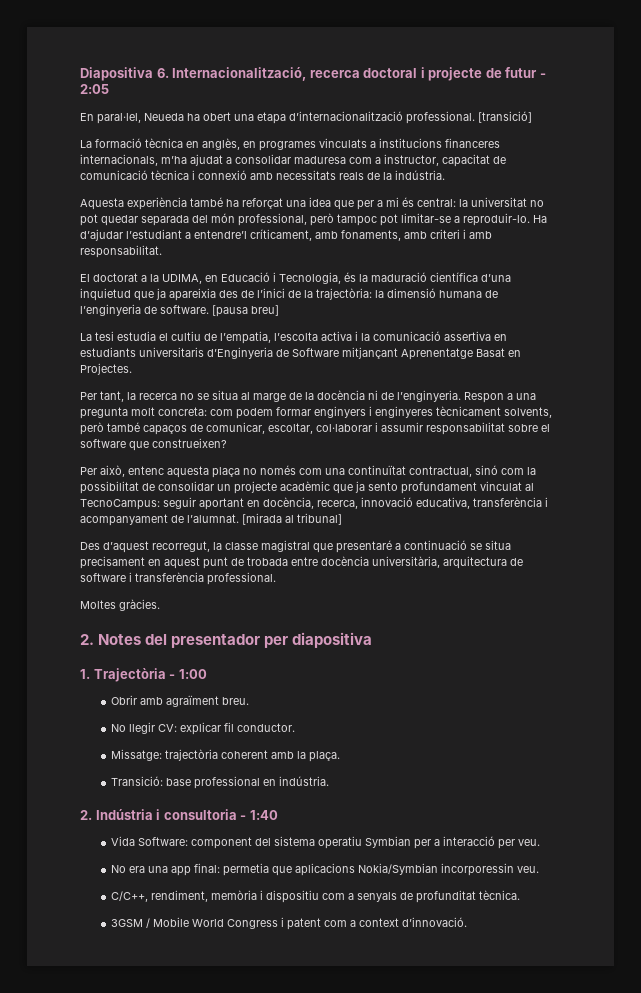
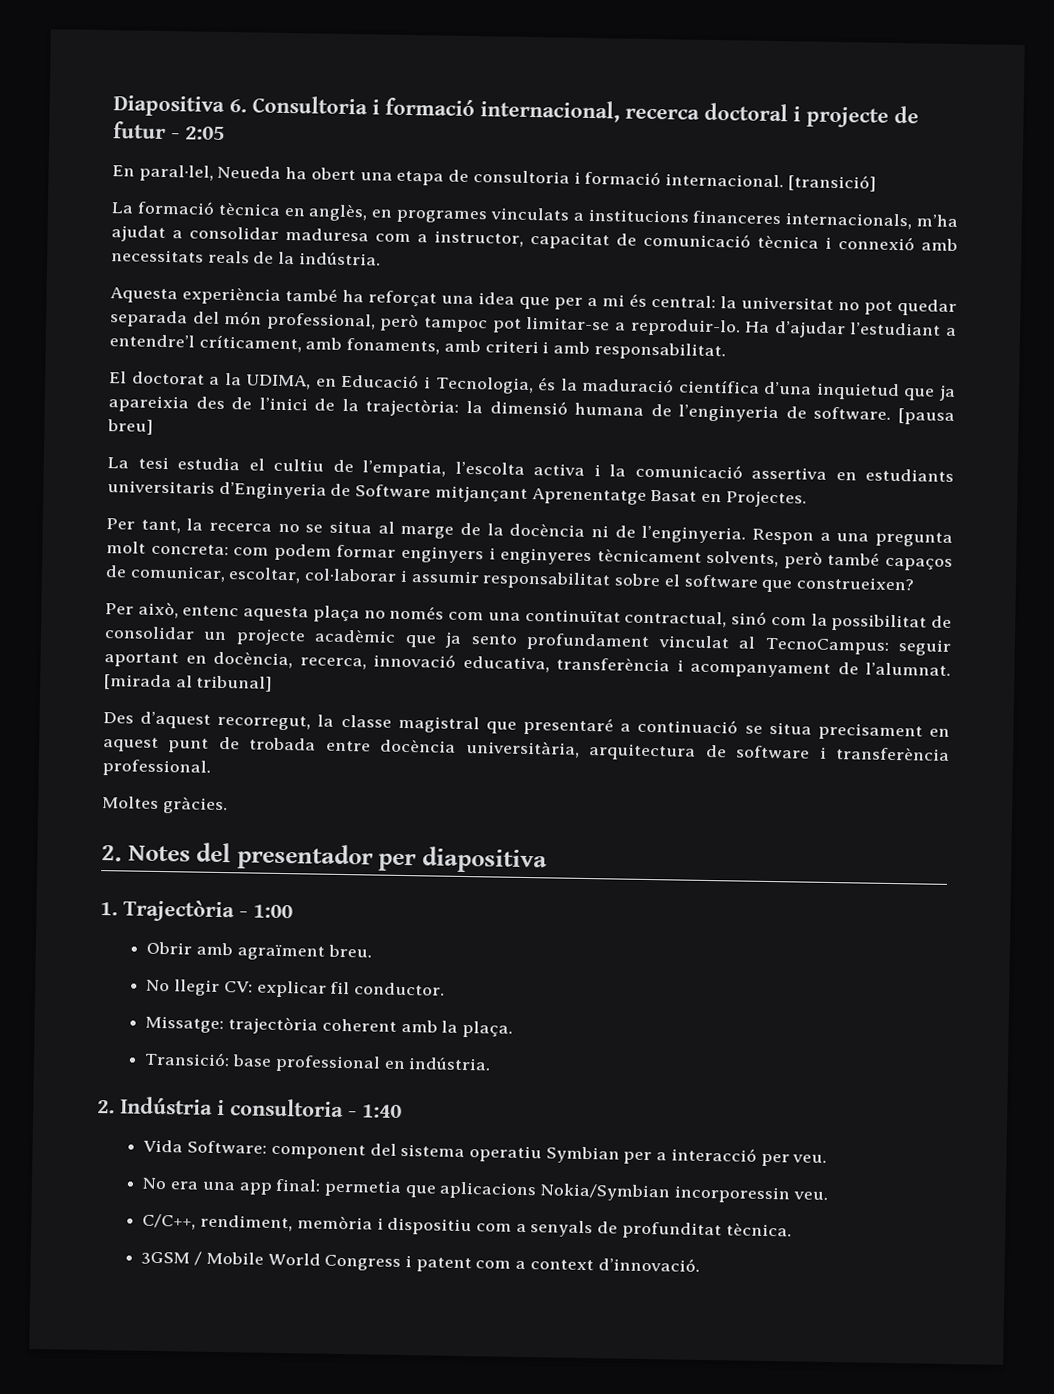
- Diapositiva 6. Internacionalització, recerca doctoral i projecte de futur - 2:05
+ Diapositiva 6. Consultoria i formació internacional, recerca doctoral i projecte de futur - 2:05
- En paral·lel, Neueda ha obert una etapa d’internacionalització professional.
+ En paral·lel, Neueda ha obert una etapa de consultoria i formació internacional.

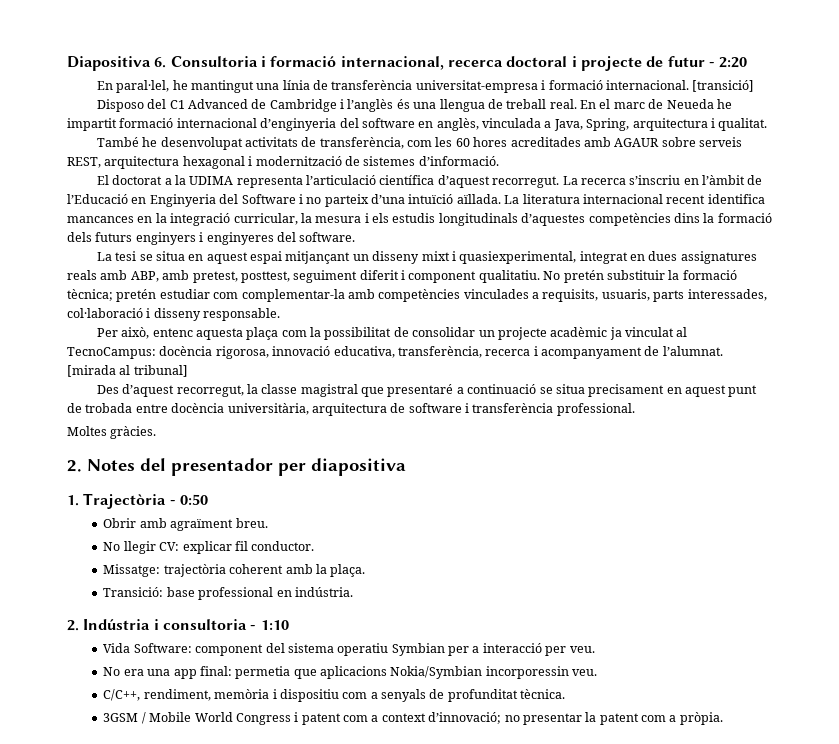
- Diapositiva 6. Consultoria i formació internacional, recerca doctoral i projecte de futur - 2:05
+ Diapositiva 6. Consultoria i formació internacional, recerca doctoral i projecte de futur - 2:20
- En paral·lel, Neueda ha obert una etapa de consultoria i formació internacional. [transició]
- La formació tècnica en anglès, en programes vinculats a institucions financeres internacionals, m’ha ajudat a consolidar maduresa com a instructor, capacitat de comunicació tècnica i connexió amb necessitats reals de la indústria.
- Aquesta experiència també ha reforçat una idea que per a mi és central: la universitat no pot quedar separada del món professional, però tampoc pot limitar-se a reproduir-lo. Ha d’ajudar l’estudiant a entendre’l críticament, amb fonaments, amb criteri i amb responsabilitat.
- El doctorat a la UDIMA, en Educació i Tecnologia, és la maduració científica d’una inquietud que ja apareixia des de l’inici de la trajectòria: la dimensió humana de l’enginyeria de software. [pausa breu]
+ En paral·lel, he mantingut una línia de transferència universitat-empresa i formació internacional. [transició]
+ Disposo del C1 Advanced de Cambridge i l’anglès és una llengua de treball real. En el marc de Neueda he impartit formació internacional d’enginyeria del software en anglès, vinculada a Java, Spring, arquitectura i qualitat.
+ També he desenvolupat activitats de transferència, com les 60 hores acreditades amb AGAUR sobre serveis REST, arquitectura hexagonal i modernització de sistemes d’informació.
+ El doctorat a la UDIMA representa l’articulació científica d’aquest recorregut. La recerca s’inscriu en l’àmbit de l’Educació en Enginyeria del Software i no parteix d’una intuïció aïllada. La literatura internacional recent identifica mancances en la integració curricular, la mesura i els estudis longitudinals d’aquestes competències dins la formació dels futurs enginyers i enginyeres del software.
- La tesi estudia el cultiu de l’empatia, l’escolta activa i la comunicació assertiva en estudiants universitaris d’Enginyeria de Software mitjançant Aprenentatge Basat en Projectes.
- Per tant, la recerca no se situa al marge de la docència ni de l’enginyeria. Respon a una pregunta molt concreta: com podem formar enginyers i enginyeres tècnicament solvents, però també capaços de comunicar, escoltar, col·laborar i assumir responsabilitat sobre el software que construeixen?
+ La tesi se situa en aquest espai mitjançant un disseny mixt i quasiexperimental, integrat en dues assignatures reals amb ABP, amb pretest, posttest, seguiment diferit i component qualitatiu. No pretén substituir la formació tècnica; pretén estudiar com complementar-la amb competències vinculades a requisits, usuaris, parts interessades, col·laboració i disseny responsable.
- Per això, entenc aquesta plaça no només com una continuïtat contractual, sinó com la possibilitat de consolidar un projecte acadèmic que ja sento profundament vinculat al TecnoCampus: seguir aportant en docència, recerca, innovació educativa, transferència i acompanyament de l’alumnat.
+ Per això, entenc aquesta plaça com la possibilitat de consolidar un projecte acadèmic ja vinculat al TecnoCampus: docència rigorosa, innovació educativa, transferència, recerca i acompanyament de l’alumnat.
- 1. Trajectòria - 1:00
+ 1. Trajectòria - 0:50
- 2. Indústria i consultoria - 1:40
+ 2. Indústria i consultoria - 1:10
- 3GSM / Mobile World Congress i patent com a context d’innovació.
+ 3GSM / Mobile World Congress i patent com a context d’innovació; no presentar la patent com a pròpia.

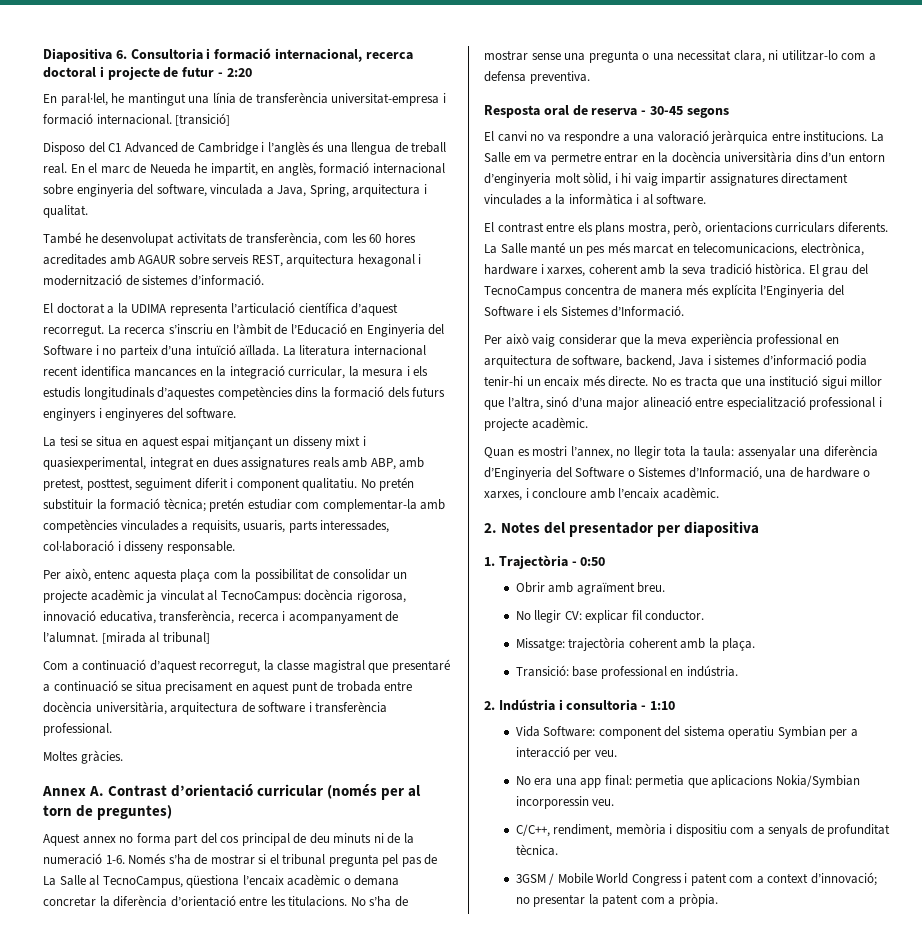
- En el marc de Neueda he impartit formació internacional d’enginyeria del software en anglès, vinculada a Java, Spring, arquitectura i qualitat.
+ En el marc de Neueda he impartit, en anglès, formació internacional sobre enginyeria del software, vinculada a Java, Spring, arquitectura i qualitat.
- Des d’aquest recorregut, la classe magistral que presentaré a continuació se situa precisament en aquest punt de trobada entre docència universitària, arquitectura de software i transferència professional.
+ Com a continuació d’aquest recorregut, la classe magistral que presentaré a continuació se situa precisament en aquest punt de trobada entre docència universitària, arquitectura de software i transferència professional.
+ Annex A. Contrast d’orientació curricular (només per al torn de preguntes)
+ Aquest annex no forma part del cos principal de deu minuts ni de la numeració 1-6. Només s’ha de mostrar si el tribunal pregunta pel pas de La Salle al TecnoCampus, qüestiona l’encaix acadèmic o demana concretar la diferència d’orientació entre les titulacions. No s’ha de mostrar sense una pregunta o una necessitat clara, ni utilitzar-lo com a defensa preventiva.
+ Resposta oral de reserva - 30-45 segons
+ El canvi no va respondre a una valoració jeràrquica entre institucions. La Salle em va permetre entrar en la docència universitària dins d’un entorn d’enginyeria molt sòlid, i hi vaig impartir assignatures directament vinculades a la informàtica i al software.
+ El contrast entre els plans mostra, però, orientacions curriculars diferents. La Salle manté un pes més marcat en telecomunicacions, electrònica, hardware i xarxes, coherent amb la seva tradició històrica. El grau del TecnoCampus concentra de manera més explícita l’Enginyeria del Software i els Sistemes d’Informació.
+ Per això vaig considerar que la meva experiència professional en arquitectura de software, backend, Java i sistemes d’informació podia tenir-hi un encaix més directe. No es tracta que una institució sigui millor que l’altra, sinó d’una major alineació entre especialització professional i projecte acadèmic.
+ Quan es mostri l’annex, no llegir tota la taula: assenyalar una diferència d’Enginyeria del Software o Sistemes d’Informació, una de hardware o xarxes, i concloure amb l’encaix acadèmic.

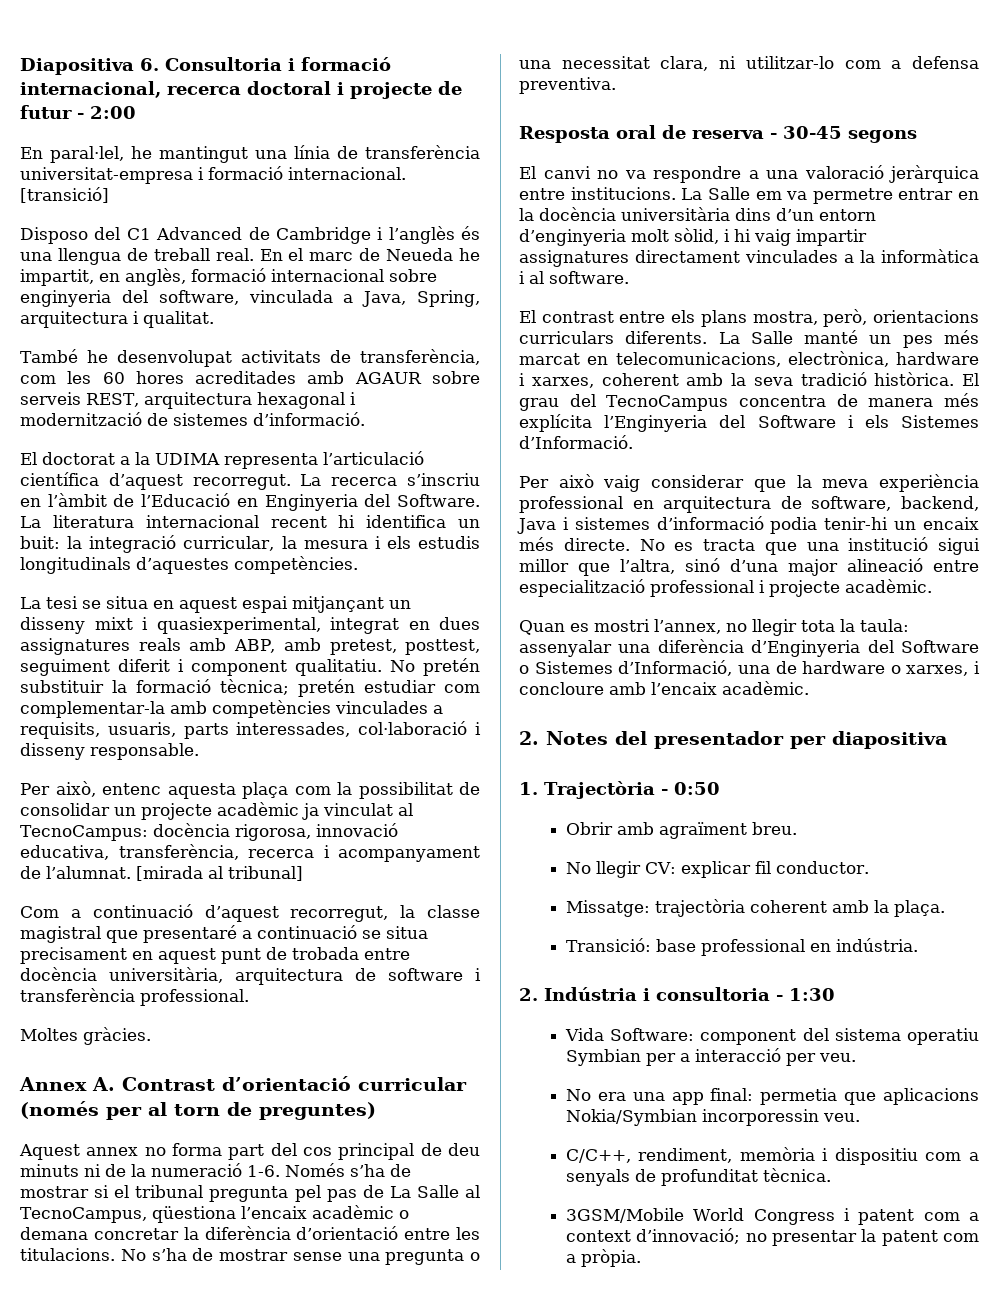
- Diapositiva 6. Consultoria i formació internacional, recerca doctoral i projecte de futur - 2:20
+ Diapositiva 6. Consultoria i formació internacional, recerca doctoral i projecte de futur - 2:00
- La recerca s’inscriu en l’àmbit de l’Educació en Enginyeria del Software i no parteix d’una intuïció aïllada. La literatura internacional recent identifica mancances en la integració curricular, la mesura i els estudis longitudinals d’aquestes competències dins la formació dels futurs enginyers i enginyeres del software.
+ La recerca s’inscriu en l’àmbit de l’Educació en Enginyeria del Software. La literatura internacional recent hi identifica un buit: la integració curricular, la mesura i els estudis longitudinals d’aquestes competències.
- 2. Indústria i consultoria - 1:10
+ 2. Indústria i consultoria - 1:30
- 3GSM / Mobile World Congress i patent com a context d’innovació; no presentar la patent com a pròpia.
+ 3GSM/Mobile World Congress i patent com a context d’innovació; no presentar la patent com a pròpia.

